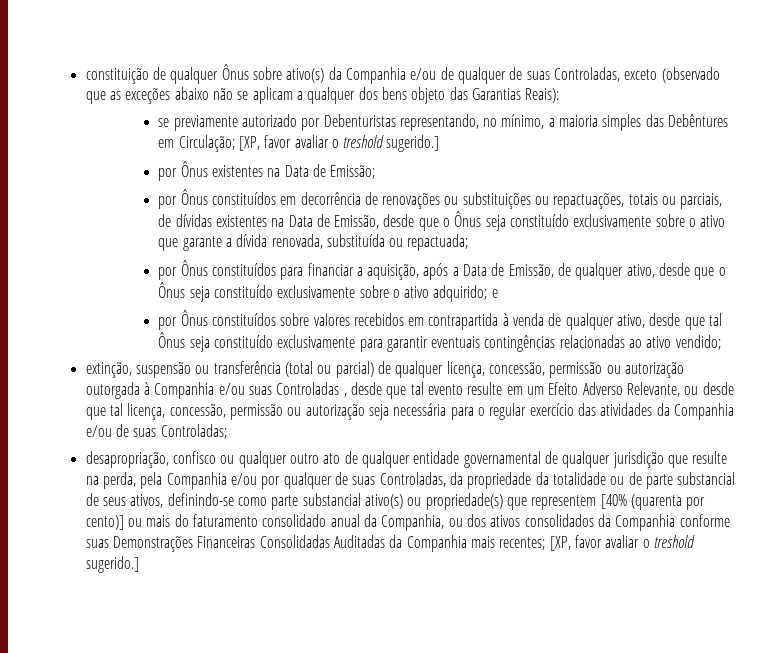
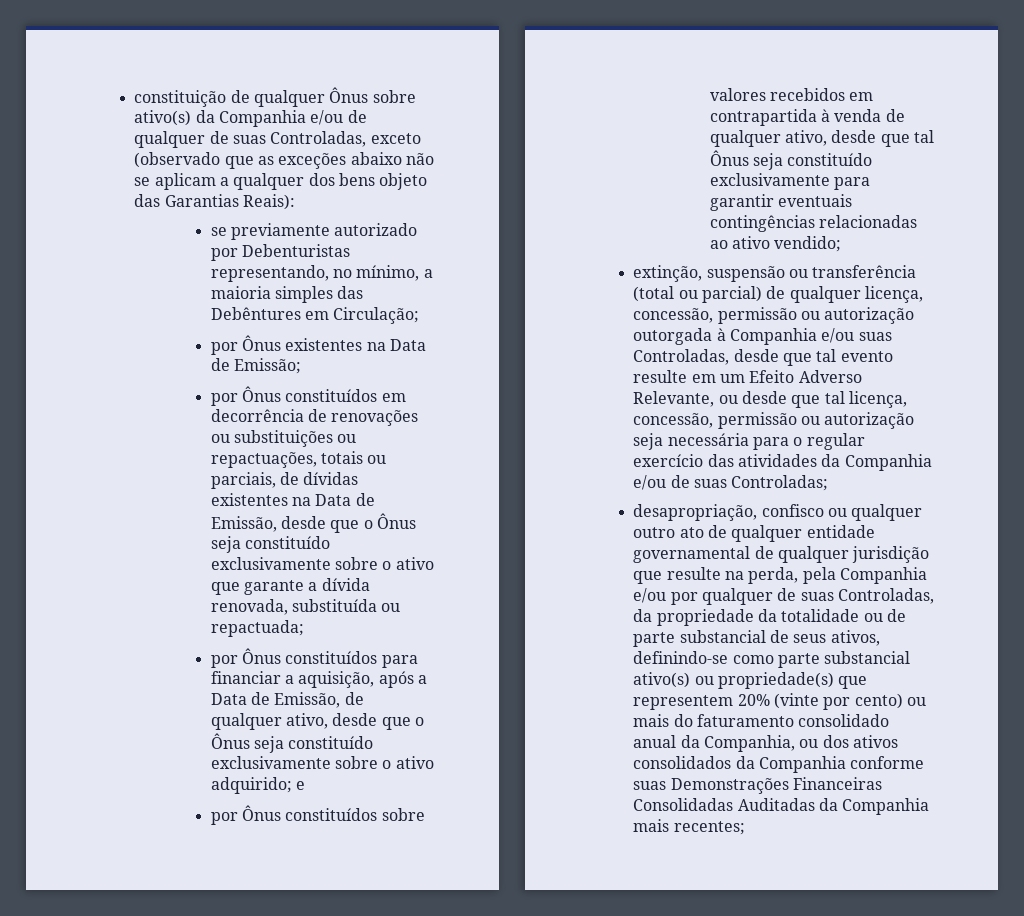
- se previamente autorizado por Debenturistas representando, no mínimo, a maioria simples das Debêntures em Circulação; [XP, favor avaliar o treshold sugerido.]
+ se previamente autorizado por Debenturistas representando, no mínimo, a maioria simples das Debêntures em Circulação;
- extinção, suspensão ou transferência (total ou parcial) de qualquer licença, concessão, permissão ou autorização outorgada à Companhia e/ou suas Controladas , desde que tal evento resulte em um Efeito Adverso Relevante, ou desde que tal licença, concessão, permissão ou autorização seja necessária para o regular exercício das atividades da Companhia e/ou de suas Controladas;
+ extinção, suspensão ou transferência (total ou parcial) de qualquer licença, concessão, permissão ou autorização outorgada à Companhia e/ou suas Controladas, desde que tal evento resulte em um Efeito Adverso Relevante, ou desde que tal licença, concessão, permissão ou autorização seja necessária para o regular exercício das atividades da Companhia e/ou de suas Controladas;
- desapropriação, confisco ou qualquer outro ato de qualquer entidade governamental de qualquer jurisdição que resulte na perda, pela Companhia e/ou por qualquer de suas Controladas, da propriedade da totalidade ou de parte substancial de seus ativos, definindo-se como parte substancial ativo(s) ou propriedade(s) que representem [40% (quarenta por cento)] ou mais do faturamento consolidado anual da Companhia, ou dos ativos consolidados da Companhia conforme suas Demonstrações Financeiras Consolidadas Auditadas da Companhia mais recentes; [XP, favor avaliar o treshold sugerido.]
+ desapropriação, confisco ou qualquer outro ato de qualquer entidade governamental de qualquer jurisdição que resulte na perda, pela Companhia e/ou por qualquer de suas Controladas, da propriedade da totalidade ou de parte substancial de seus ativos, definindo-se como parte substancial ativo(s) ou propriedade(s) que representem 20% (vinte por cento) ou mais do faturamento consolidado anual da Companhia, ou dos ativos consolidados da Companhia conforme suas Demonstrações Financeiras Consolidadas Auditadas da Companhia mais recentes;

